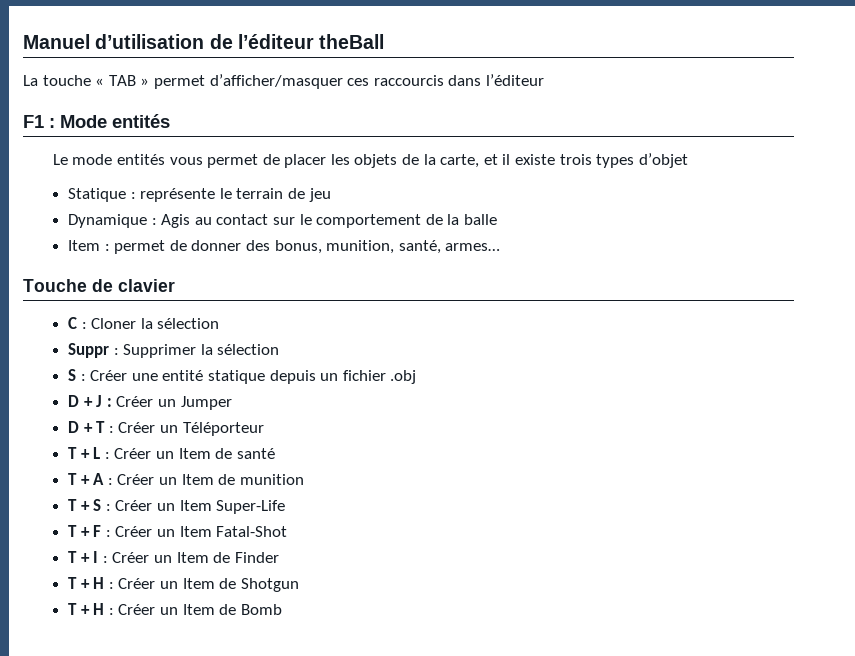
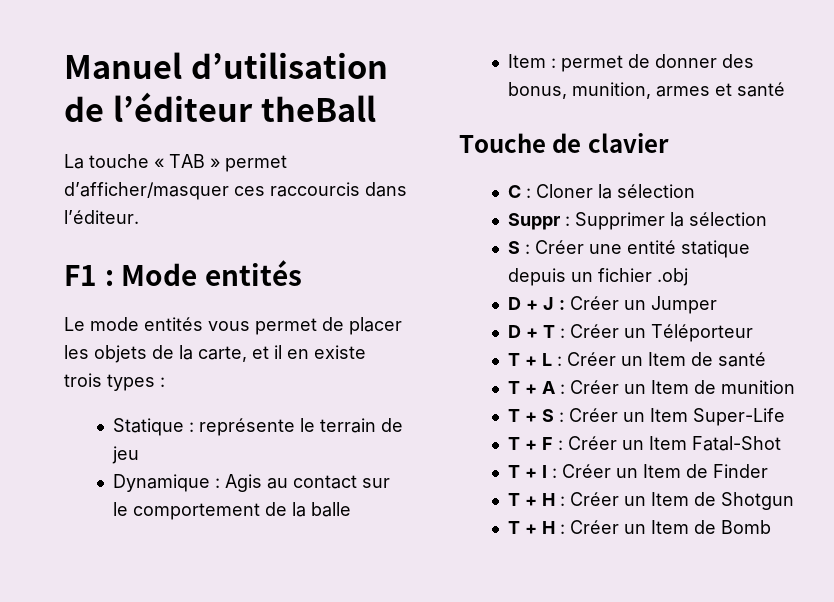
- La touche « TAB » permet d’afficher/masquer ces raccourcis dans l’éditeur
+ La touche « TAB » permet d’afficher/masquer ces raccourcis dans l’éditeur.
- Le mode entités vous permet de placer les objets de la carte, et il existe trois types d’objet
+ Le mode entités vous permet de placer les objets de la carte, et il en existe trois types :
- Item : permet de donner des bonus, munition, santé, armes…
+ Item : permet de donner des bonus, munition, armes et santé

